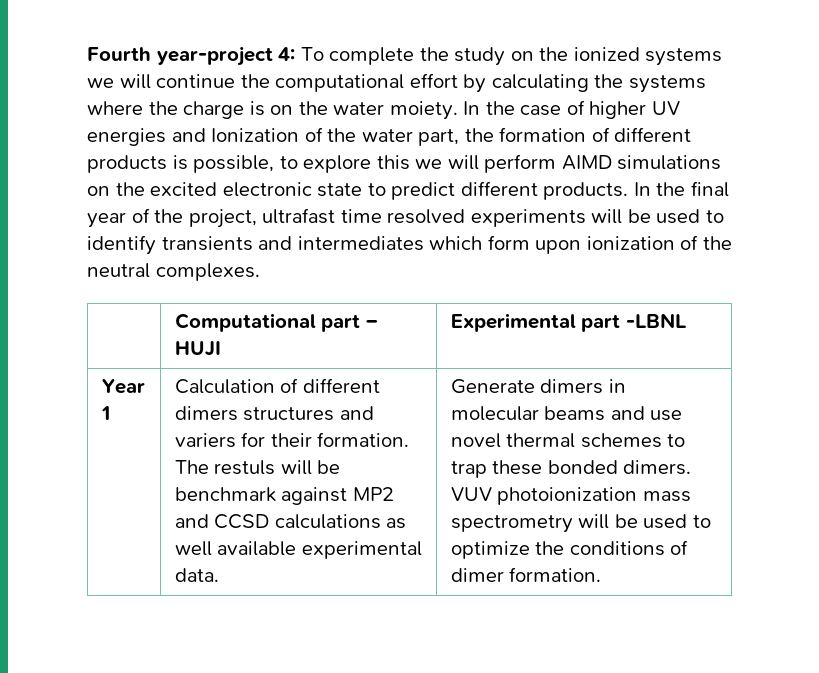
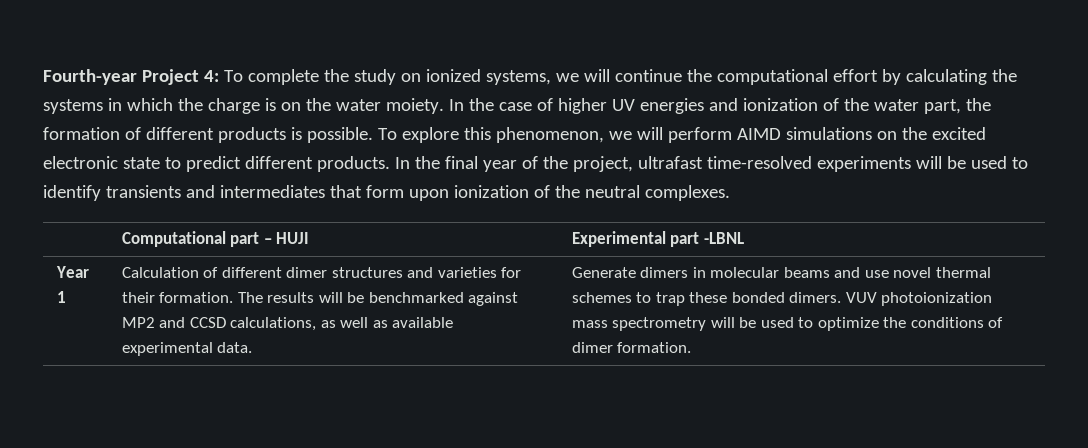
- Fourth year-project 4: To complete the study on the ionized systems we will continue the computational effort by calculating the systems where the charge is on the water moiety.
+ Fourth-year Project 4: To complete the study on ionized systems, we will continue the computational effort by calculating the systems in which the charge is on the water moiety.
- In the case of higher UV energies and Ionization of the water part, the formation of different products is possible, to explore this we will perform AIMD simulations on the excited electronic state to predict different products.
+ In the case of higher UV energies and ionization of the water part, the formation of different products is possible. To explore this phenomenon, we will perform AIMD simulations on the excited electronic state to predict different products.
- In the final year of the project, ultrafast time resolved experiments will be used to identify transients and intermediates which form upon ionization of the neutral complexes.
+ In the final year of the project, ultrafast time-resolved experiments will be used to identify transients and intermediates that form upon ionization of the neutral complexes.
- Calculation of different dimers structures and variers for their formation.
+ Calculation of different dimer structures and varieties for their formation.
- The restuls will be benchmark against MP2 and CCSD calculations as well available experimental data.
+ The results will be benchmarked against MP2 and CCSD calculations, as well as available experimental data.

